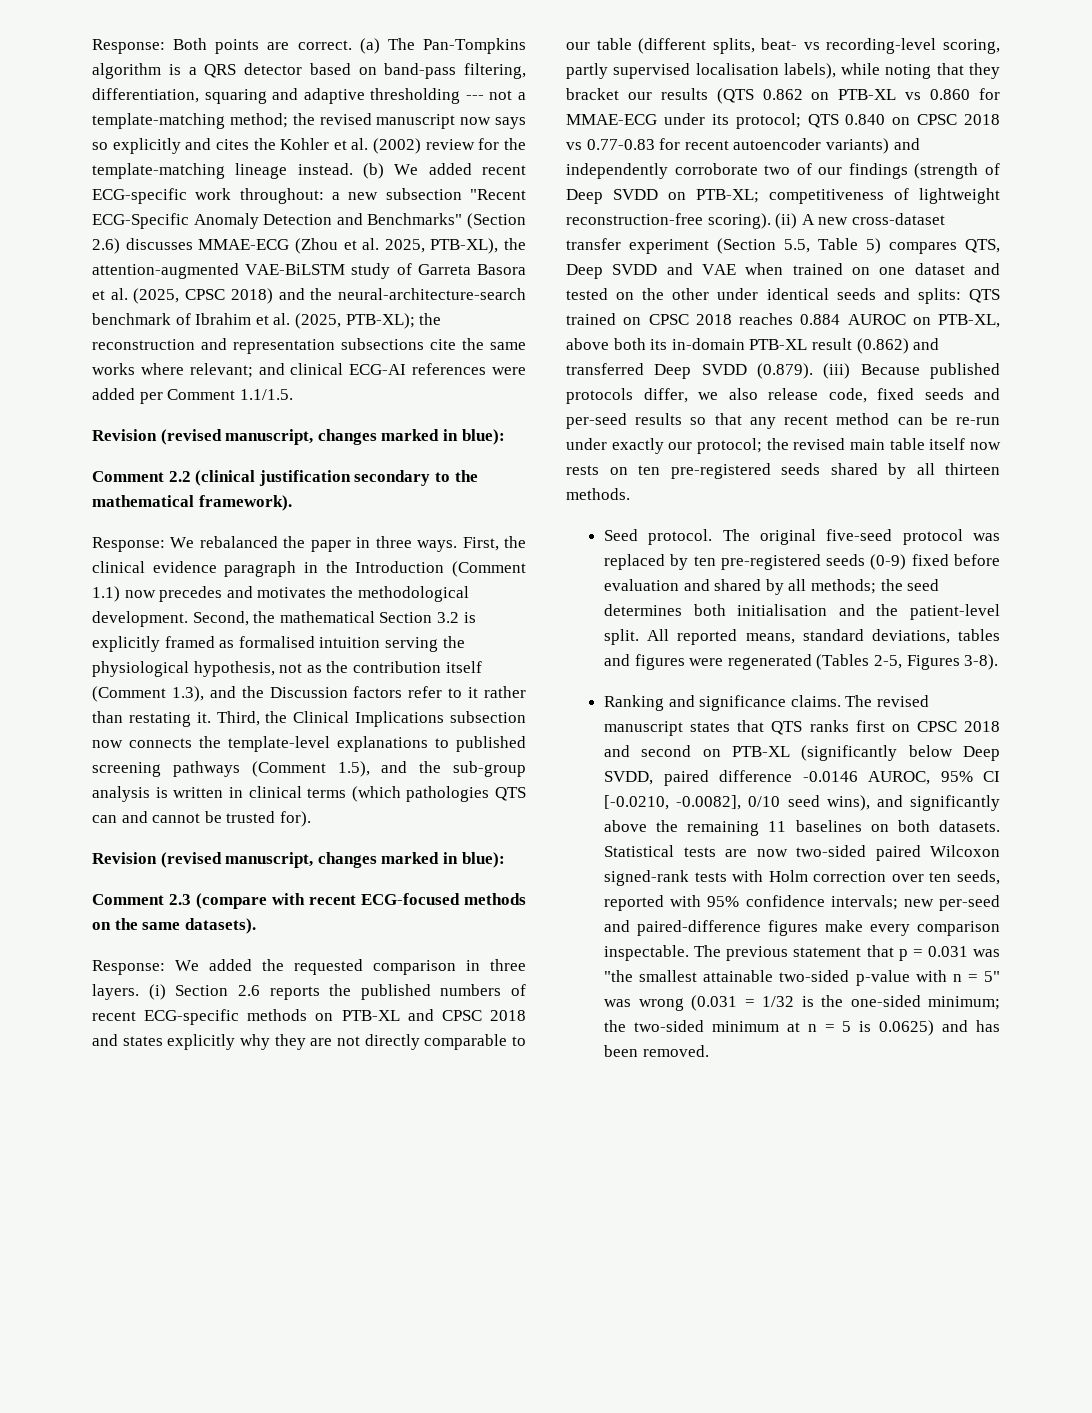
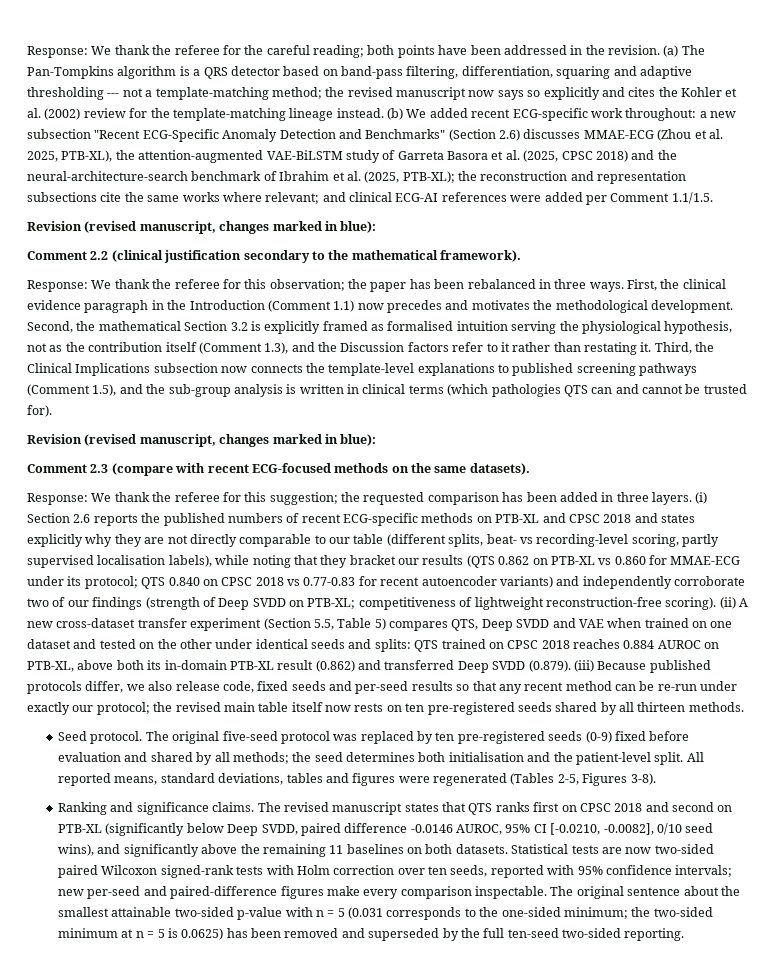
- Response: Both points are correct.
+ Response: We thank the referee for the careful reading; both points have been addressed in the revision.
- Response: We rebalanced the paper in three ways.
+ Response: We thank the referee for this observation; the paper has been rebalanced in three ways.
- Response: We added the requested comparison in three layers.
+ Response: We thank the referee for this suggestion; the requested comparison has been added in three layers.
- The previous statement that p = 0.031 was "the smallest attainable two-sided p-value with n = 5" was wrong (0.031 = 1/32 is the one-sided minimum; the two-sided minimum at n = 5 is 0.0625) and has been removed.
+ The original sentence about the smallest attainable two-sided p-value with n = 5 (0.031 corresponds to the one-sided minimum; the two-sided minimum at n = 5 is 0.0625) has been removed and superseded by the full ten-seed two-sided reporting.

